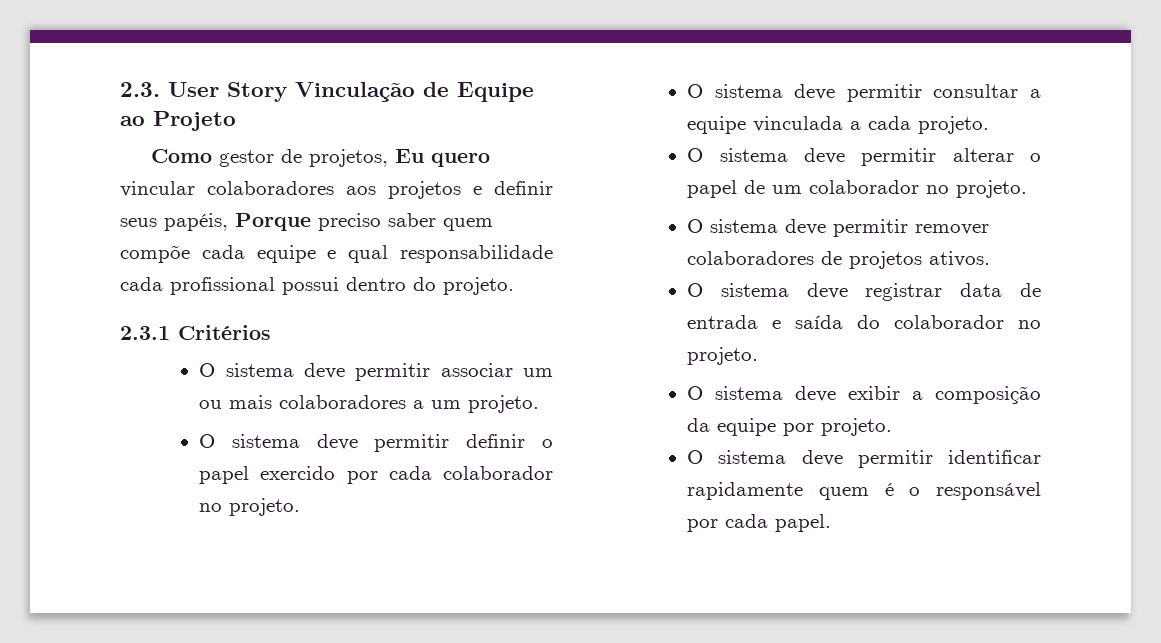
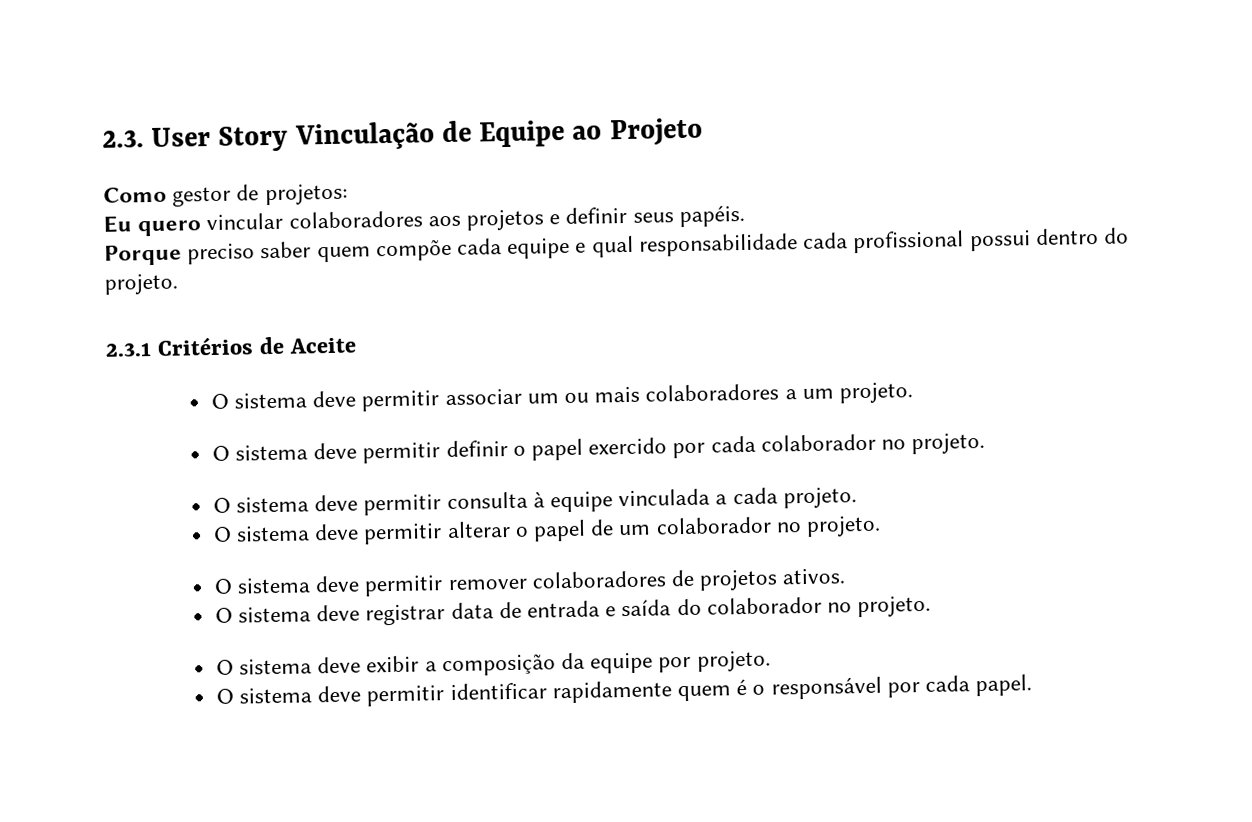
- Como gestor de projetos, Eu quero vincular colaboradores aos projetos e definir seus papéis, Porque preciso saber quem compõe cada equipe e qual responsabilidade cada profissional possui dentro do projeto.
+ Como gestor de projetos:
+ Eu quero vincular colaboradores aos projetos e definir seus papéis.
+ Porque preciso saber quem compõe cada equipe e qual responsabilidade cada profissional possui dentro do projeto.
- 2.3.1 Critérios
+ 2.3.1 Critérios de Aceite
- O sistema deve permitir consultar a equipe vinculada a cada projeto.
+ O sistema deve permitir consulta à equipe vinculada a cada projeto.

